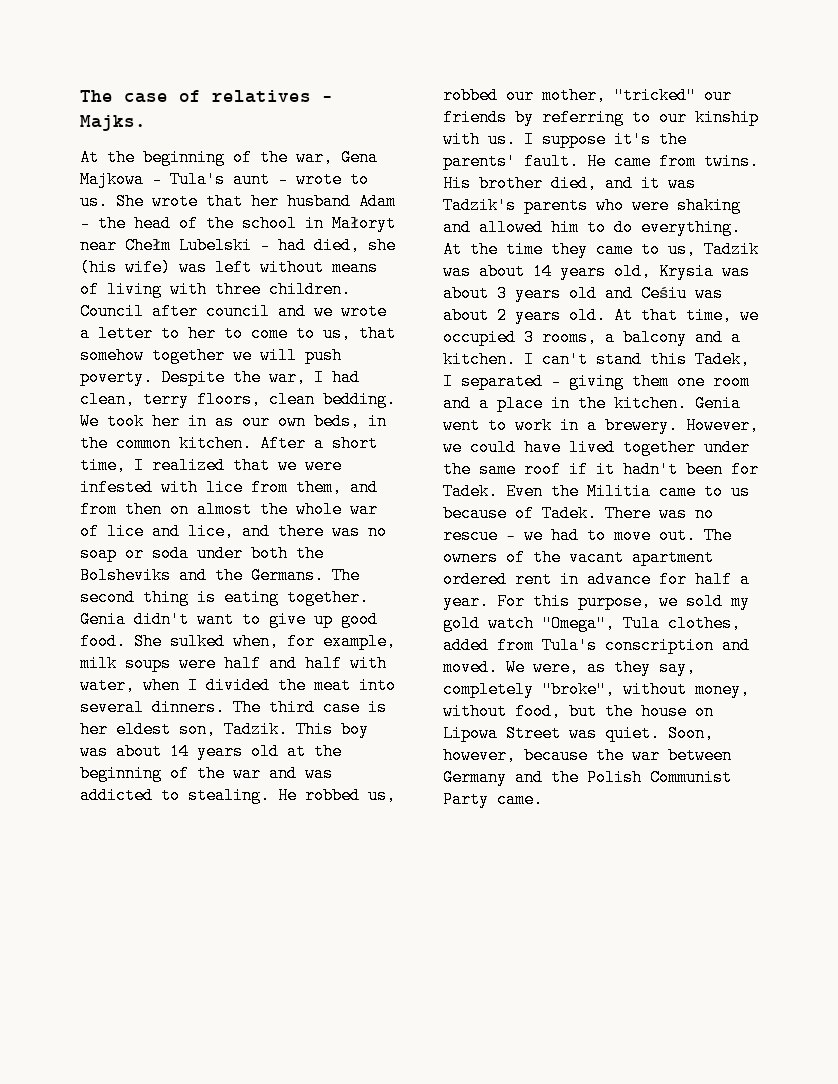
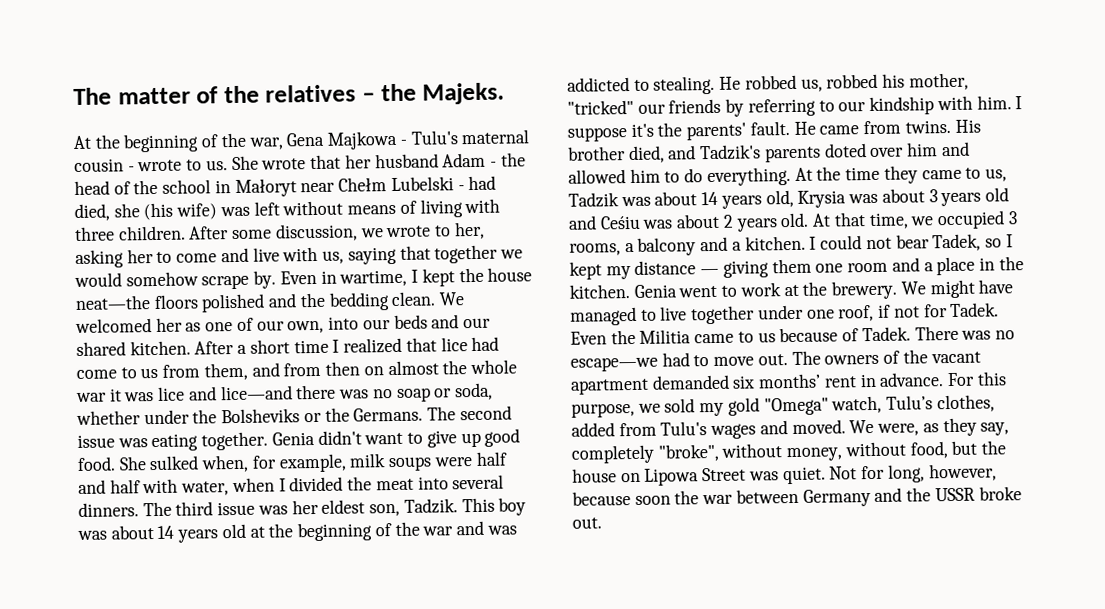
- The case of relatives - Majks.
+ The matter of the relatives – the Majeks.
- At the beginning of the war, Gena Majkowa - Tula's aunt - wrote to us.
+ At the beginning of the war, Gena Majkowa - Tulu's maternal cousin - wrote to us.
- Council after council and we wrote a letter to her to come to us, that somehow together we will push poverty. Despite the war, I had clean, terry floors, clean bedding. We took her in as our own beds, in the common kitchen.
+ After some discussion, we wrote to her, asking her to come and live with us, saying that together we would somehow scrape by. Even in wartime, I kept the house neat—the floors polished and the bedding clean. We welcomed her as one of our own, into our beds and our shared kitchen.
- After a short time, I realized that we were infested with lice from them, and from then on almost the whole war of lice and lice, and there was no soap or soda under both the Bolsheviks and the Germans.
+ After a short time I realized that lice had come to us from them, and from then on almost the whole war it was lice and lice—and there was no soap or soda, whether under the Bolsheviks or the Germans.
- The second thing is eating together.
+ The second issue was eating together.
- The third case is her eldest son, Tadzik.
+ The third issue was her eldest son, Tadzik.
- He robbed us, robbed our mother, "tricked" our friends by referring to our kinship with us.
+ He robbed us, robbed his mother, "tricked" our friends by referring to our kindship with him.
- His brother died, and it was Tadzik's parents who were shaking and allowed him to do everything.
+ His brother died, and Tadzik's parents doted over him and allowed him to do everything.
- I can't stand this Tadek, I separated - giving them one room and a place in the kitchen.
+ I could not bear Tadek, so I kept my distance — giving them one room and a place in the kitchen.
- Genia went to work in a brewery. However, we could have lived together under the same roof if it hadn't been for Tadek.
+ Genia went to work at the brewery. We might have managed to live together under one roof, if not for Tadek.
- There was no rescue — we had to move out.
+ There was no escape—we had to move out.
- The owners of the vacant apartment ordered rent in advance for half a year.
+ The owners of the vacant apartment demanded six months’ rent in advance.
- For this purpose, we sold my gold watch "Omega", Tula clothes, added from Tula's conscription and moved.
+ For this purpose, we sold my gold "Omega" watch, Tulu’s clothes, added from Tulu's wages and moved.
- Soon, however, because the war between Germany and the Polish Communist Party came.
+ Not for long, however, because soon the war between Germany and the USSR broke out.

